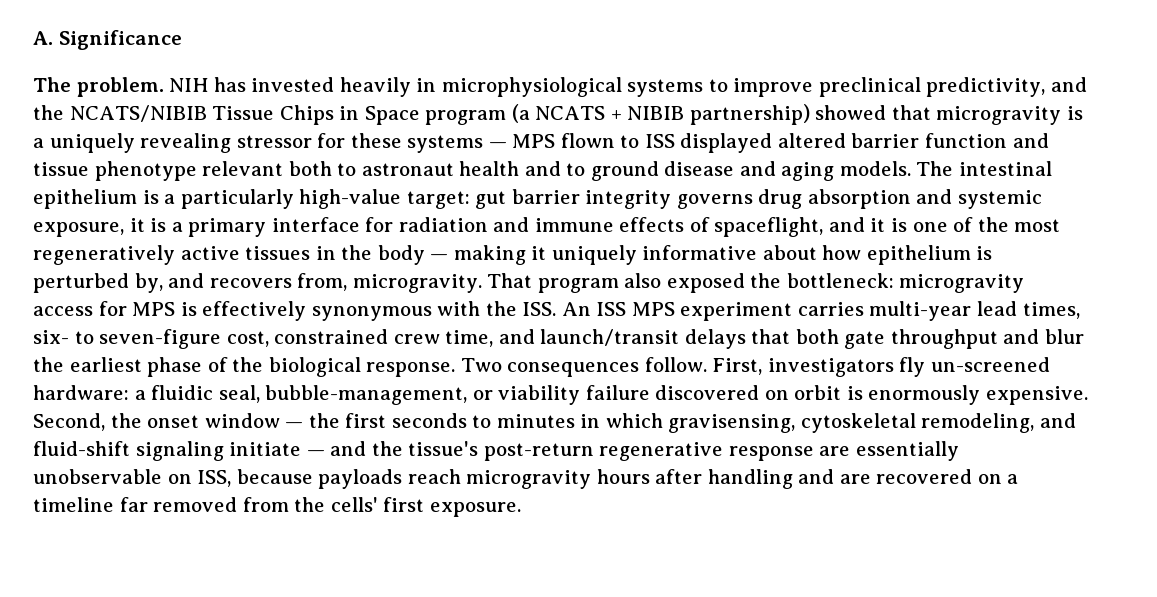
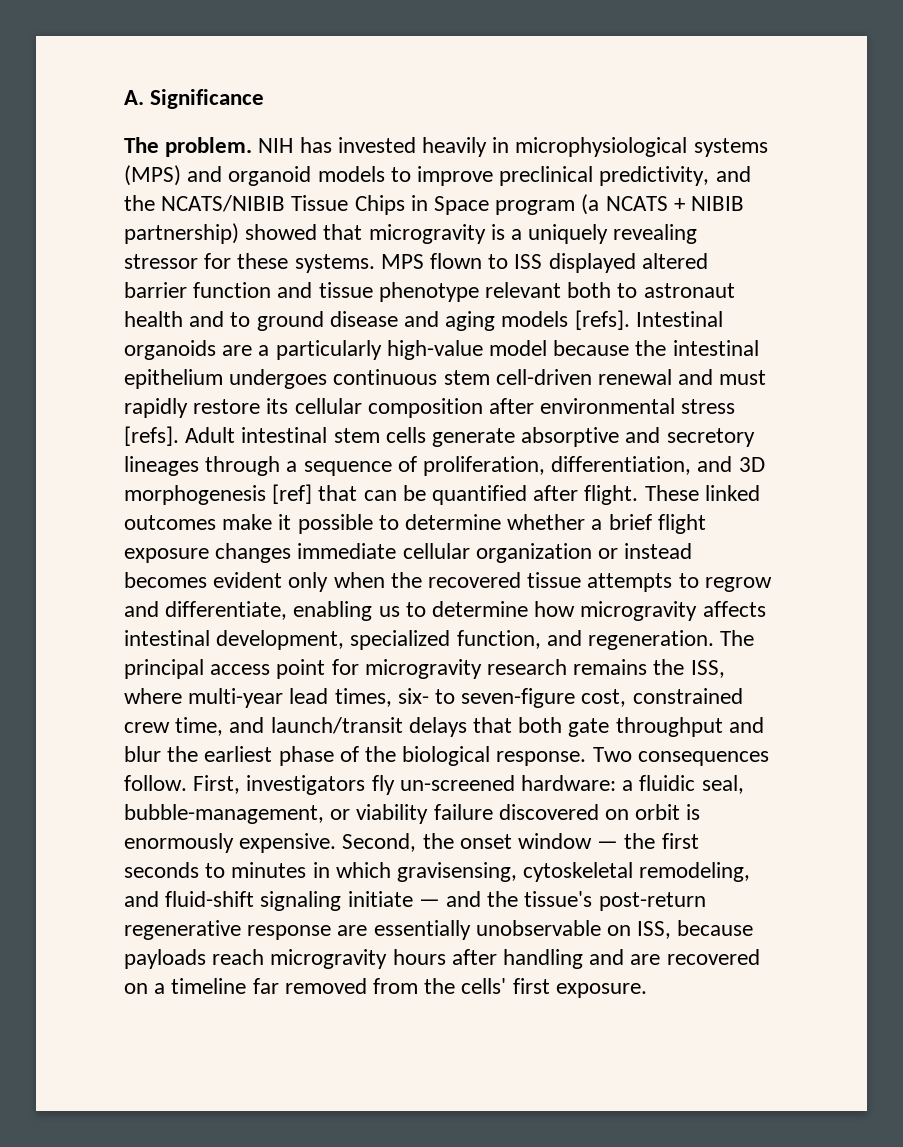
- NIH has invested heavily in microphysiological systems to improve preclinical predictivity, and the NCATS/NIBIB Tissue Chips in Space program (a NCATS + NIBIB partnership) showed that microgravity is a uniquely revealing stressor for these systems — MPS flown to ISS displayed altered barrier function and tissue phenotype relevant both to astronaut health and to ground disease and aging models. The intestinal epithelium is a particularly high-value target: gut barrier integrity governs drug absorption and systemic exposure, it is a primary interface for radiation and immune effects of spaceflight, and it is one of the most regeneratively active tissues in the body — making it uniquely informative about how epithelium is perturbed by, and recovers from, microgravity. That program also exposed the bottleneck: microgravity access for MPS is effectively synonymous with the ISS. An ISS MPS experiment carries multi-year lead times, six- to seven-figure cost, constrained crew time, and launch/transit delays that both gate throughput and blur the earliest phase of the biological response.
+ NIH has invested heavily in microphysiological systems (MPS) and organoid models to improve preclinical predictivity, and the NCATS/NIBIB Tissue Chips in Space program (a NCATS + NIBIB partnership) showed that microgravity is a uniquely revealing stressor for these systems. MPS flown to ISS displayed altered barrier function and tissue phenotype relevant both to astronaut health and to ground disease and aging models [refs]. Intestinal organoids are a particularly high-value model because the intestinal epithelium undergoes continuous stem cell-driven renewal and must rapidly restore its cellular composition after environmental stress [refs]. Adult intestinal stem cells generate absorptive and secretory lineages through a sequence of proliferation, differentiation, and 3D morphogenesis [ref] that can be quantified after flight. These linked outcomes make it possible to determine whether a brief flight exposure changes immediate cellular organization or instead becomes evident only when the recovered tissue attempts to regrow and differentiate, enabling us to determine how microgravity affects intestinal development, specialized function, and regeneration. The principal access point for microgravity research remains the ISS, where multi-year lead times, six- to seven-figure cost, constrained crew time, and launch/transit delays that both gate throughput and blur the earliest phase of the biological response.

